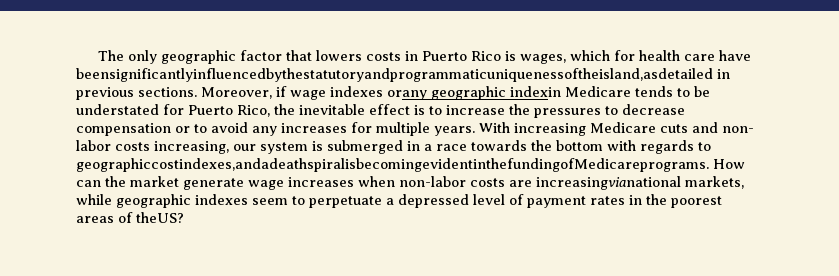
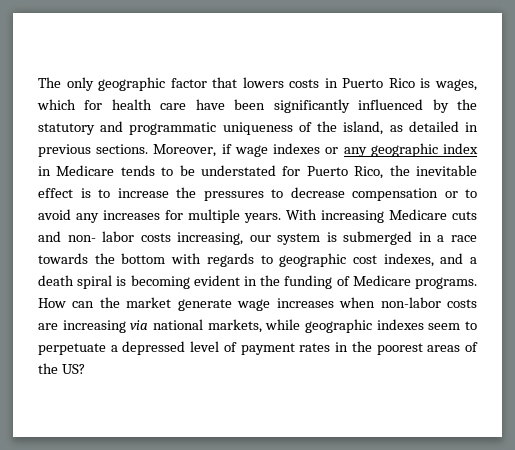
- The only geographic factor that lowers costs in Puerto Rico is wages, which for health care have beensignificantlyinfluencedbythestatutoryandprogrammaticuniquenessoftheisland,asdetailed in previous sections.
+ The only geographic factor that lowers costs in Puerto Rico is wages, which for health care have been significantly influenced by the statutory and programmatic uniqueness of the island, as detailed in previous sections.
- Moreover, if wage indexes orany geographic indexin Medicare tends to be understated for Puerto Rico, the inevitable effect is to increase the pressures to decrease compensation or to avoid any increases for multiple years.
+ Moreover, if wage indexes or any geographic index in Medicare tends to be understated for Puerto Rico, the inevitable effect is to increase the pressures to decrease compensation or to avoid any increases for multiple years.
- With increasing Medicare cuts and non- labor costs increasing, our system is submerged in a race towards the bottom with regards to geographiccostindexes,andadeathspiralisbecomingevidentinthefundingofMedicareprograms.
+ With increasing Medicare cuts and non- labor costs increasing, our system is submerged in a race towards the bottom with regards to geographic cost indexes, and a death spiral is becoming evident in the funding of Medicare programs.
- How can the market generate wage increases when non-labor costs are increasingvianational markets, while geographic indexes seem to perpetuate a depressed level of payment rates in the poorest areas of theUS?
+ How can the market generate wage increases when non-labor costs are increasing via national markets, while geographic indexes seem to perpetuate a depressed level of payment rates in the poorest areas of the US?

